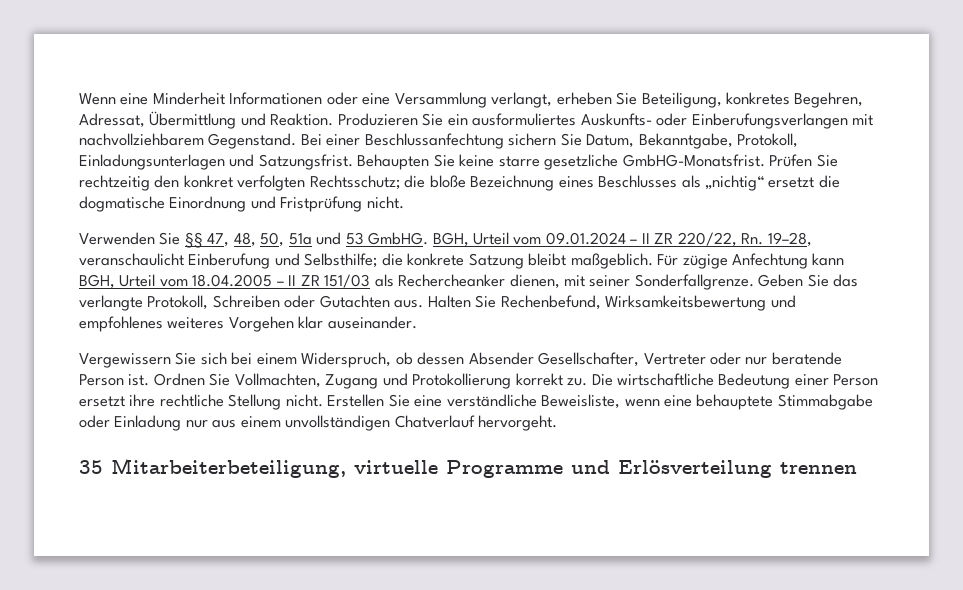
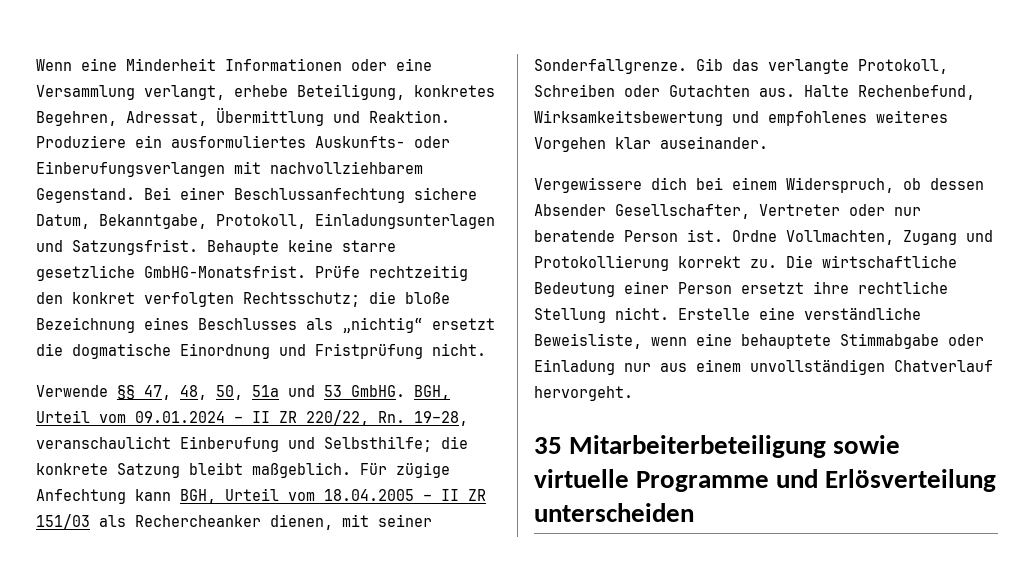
- Wenn eine Minderheit Informationen oder eine Versammlung verlangt, erheben Sie Beteiligung, konkretes Begehren, Adressat, Übermittlung und Reaktion.
+ Wenn eine Minderheit Informationen oder eine Versammlung verlangt, erhebe Beteiligung, konkretes Begehren, Adressat, Übermittlung und Reaktion.
- Produzieren Sie ein ausformuliertes Auskunfts- oder Einberufungsverlangen mit nachvollziehbarem Gegenstand.
+ Produziere ein ausformuliertes Auskunfts- oder Einberufungsverlangen mit nachvollziehbarem Gegenstand.
- Bei einer Beschlussanfechtung sichern Sie Datum, Bekanntgabe, Protokoll, Einladungsunterlagen und Satzungsfrist.
+ Bei einer Beschlussanfechtung sichere Datum, Bekanntgabe, Protokoll, Einladungsunterlagen und Satzungsfrist.
- Behaupten Sie keine starre gesetzliche GmbHG-Monatsfrist.
+ Behaupte keine starre gesetzliche GmbHG-Monatsfrist.
- Prüfen Sie rechtzeitig den konkret verfolgten Rechtsschutz; die bloße Bezeichnung eines Beschlusses als „nichtig“ ersetzt die dogmatische Einordnung und Fristprüfung nicht.
+ Prüfe rechtzeitig den konkret verfolgten Rechtsschutz; die bloße Bezeichnung eines Beschlusses als „nichtig“ ersetzt die dogmatische Einordnung und Fristprüfung nicht.
- Verwenden Sie §§ 47, 48, 50, 51a und 53 GmbHG.
+ Verwende §§ 47, 48, 50, 51a und 53 GmbHG.
- Geben Sie das verlangte Protokoll, Schreiben oder Gutachten aus.
+ Gib das verlangte Protokoll, Schreiben oder Gutachten aus.
- Halten Sie Rechenbefund, Wirksamkeitsbewertung und empfohlenes weiteres Vorgehen klar auseinander.
+ Halte Rechenbefund, Wirksamkeitsbewertung und empfohlenes weiteres Vorgehen klar auseinander.
- Vergewissern Sie sich bei einem Widerspruch, ob dessen Absender Gesellschafter, Vertreter oder nur beratende Person ist.
+ Vergewissere dich bei einem Widerspruch, ob dessen Absender Gesellschafter, Vertreter oder nur beratende Person ist.
- Ordnen Sie Vollmachten, Zugang und Protokollierung korrekt zu.
+ Ordne Vollmachten, Zugang und Protokollierung korrekt zu.
- Erstellen Sie eine verständliche Beweisliste, wenn eine behauptete Stimmabgabe oder Einladung nur aus einem unvollständigen Chatverlauf hervorgeht.
+ Erstelle eine verständliche Beweisliste, wenn eine behauptete Stimmabgabe oder Einladung nur aus einem unvollständigen Chatverlauf hervorgeht.
- 35 Mitarbeiterbeteiligung, virtuelle Programme und Erlösverteilung trennen
+ 35 Mitarbeiterbeteiligung sowie virtuelle Programme und Erlösverteilung unterscheiden

